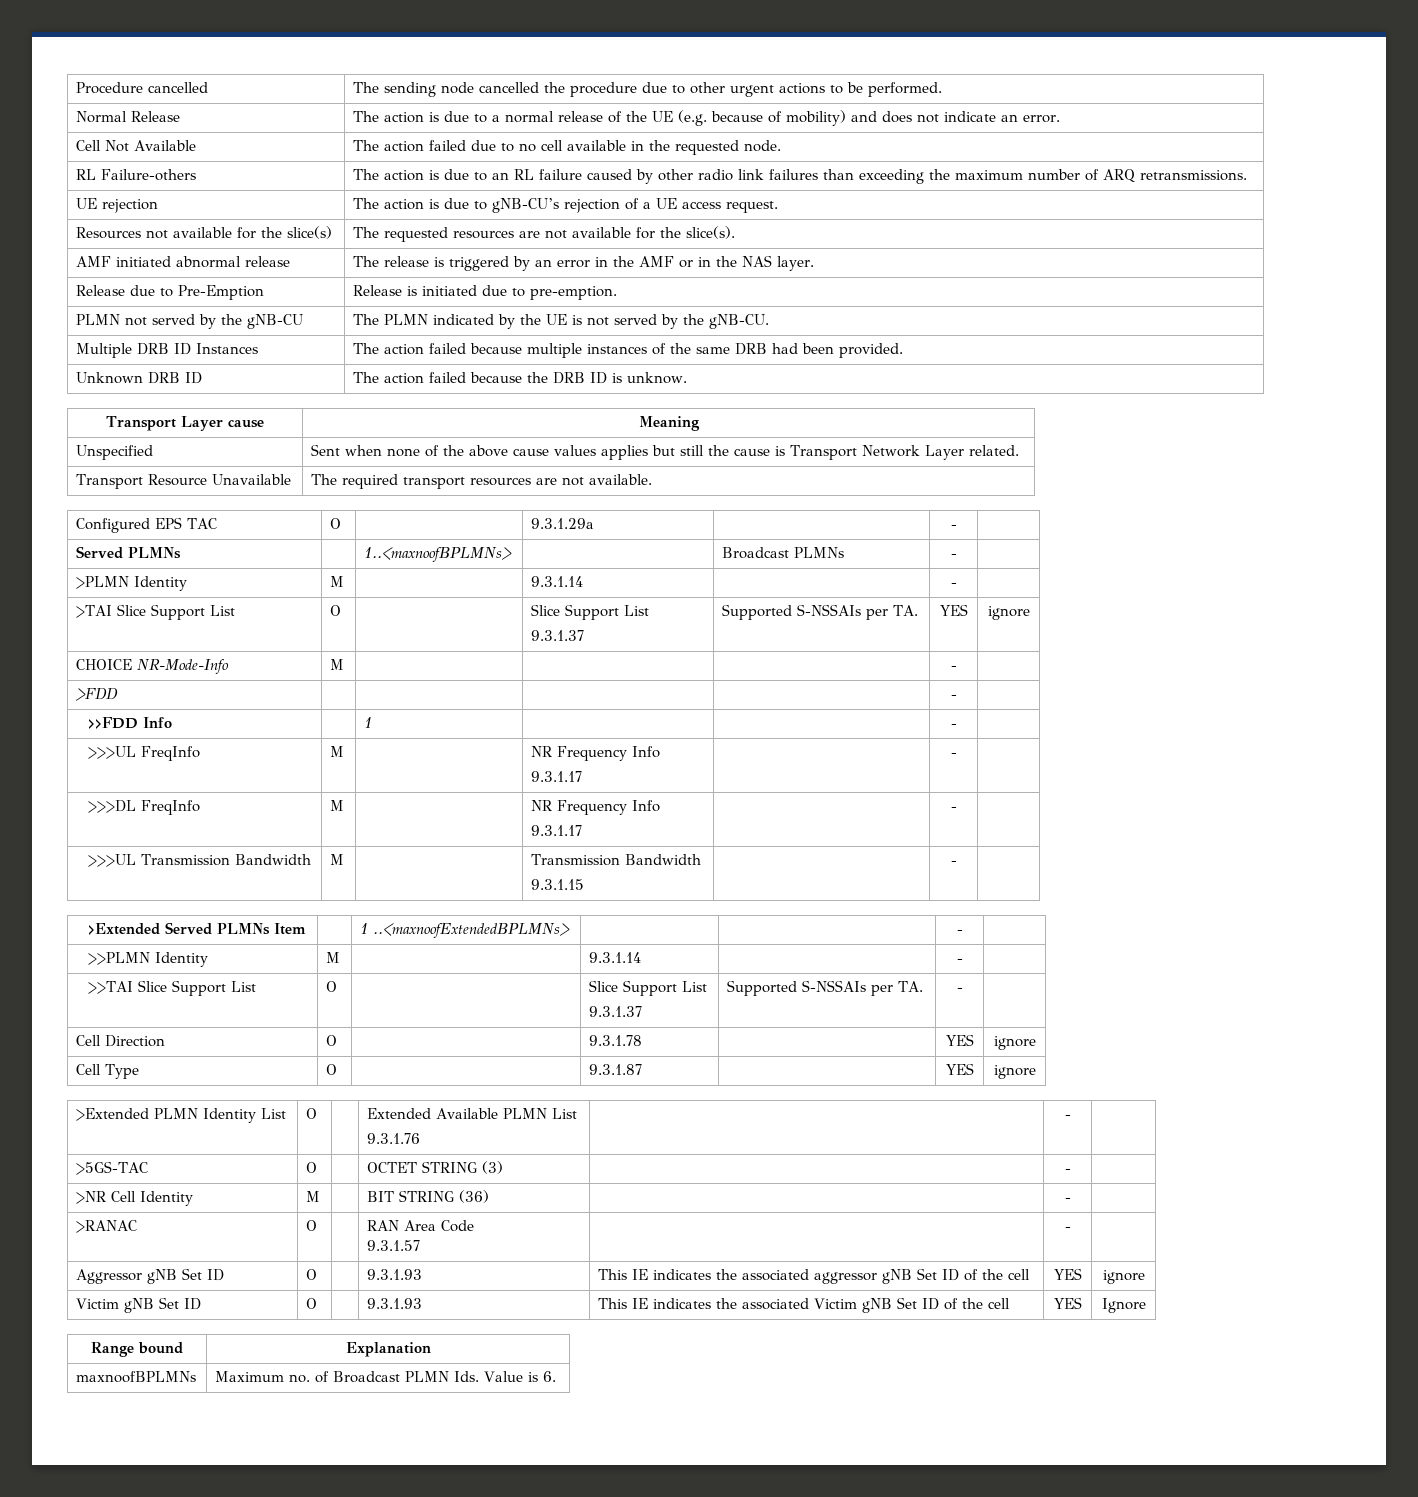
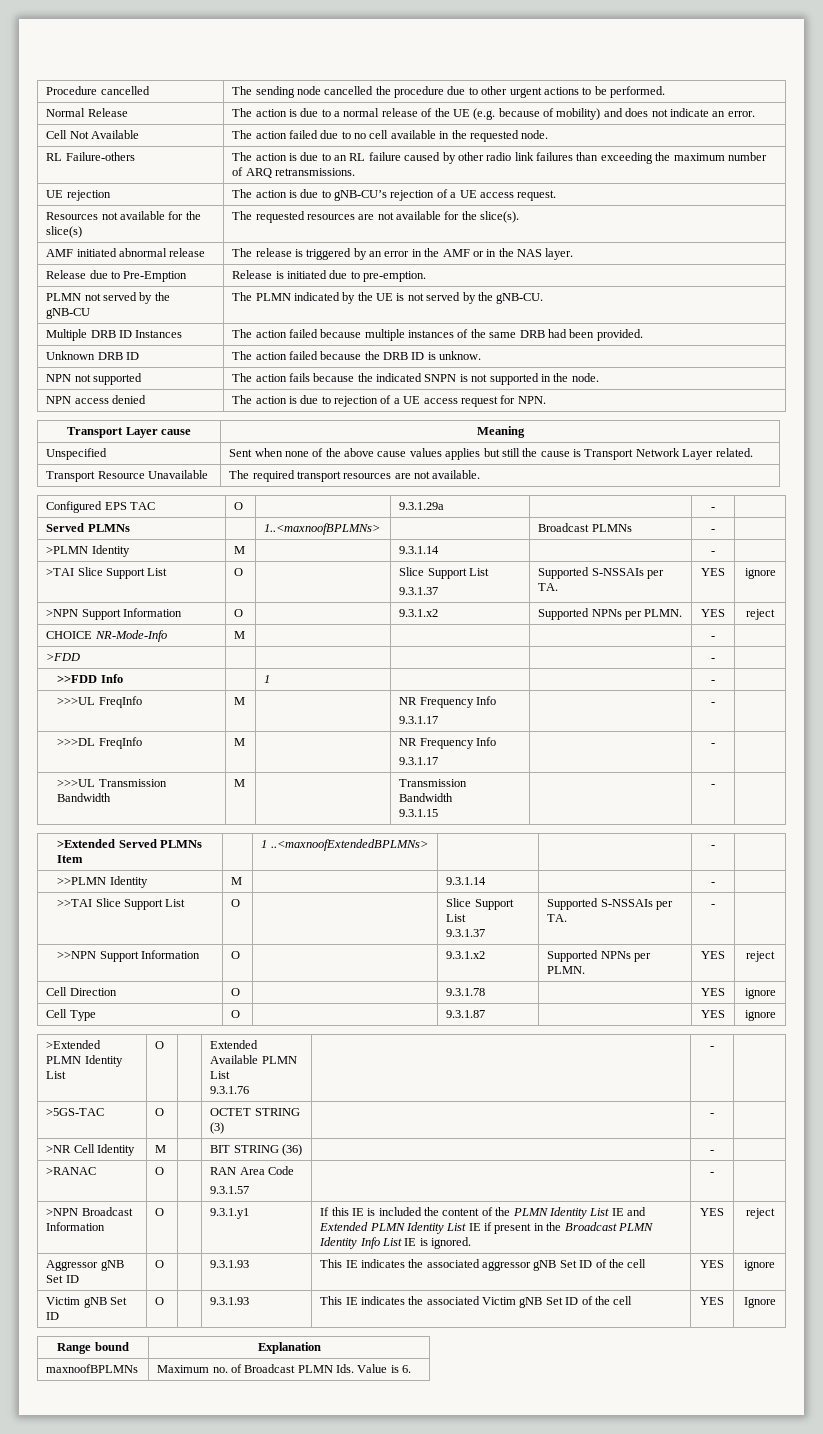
+ NPN not supported | The action fails because the indicated SNPN is not supported in the node.
+ NPN access denied | The action is due to rejection of a UE access request for NPN.
+ >NPN Support Information | O | | 9.3.1.x2 | Supported NPNs per PLMN. | YES | reject
+ >>NPN Support Information | O | | 9.3.1.x2 | Supported NPNs per PLMN. | YES | reject
+ >NPN Broadcast Information | O | | 9.3.1.y1 | If this IE is included the content of the PLMN Identity List IE and Extended PLMN Identity List IE if present in the Broadcast PLMN Identity Info List IE is ignored. | YES | reject

